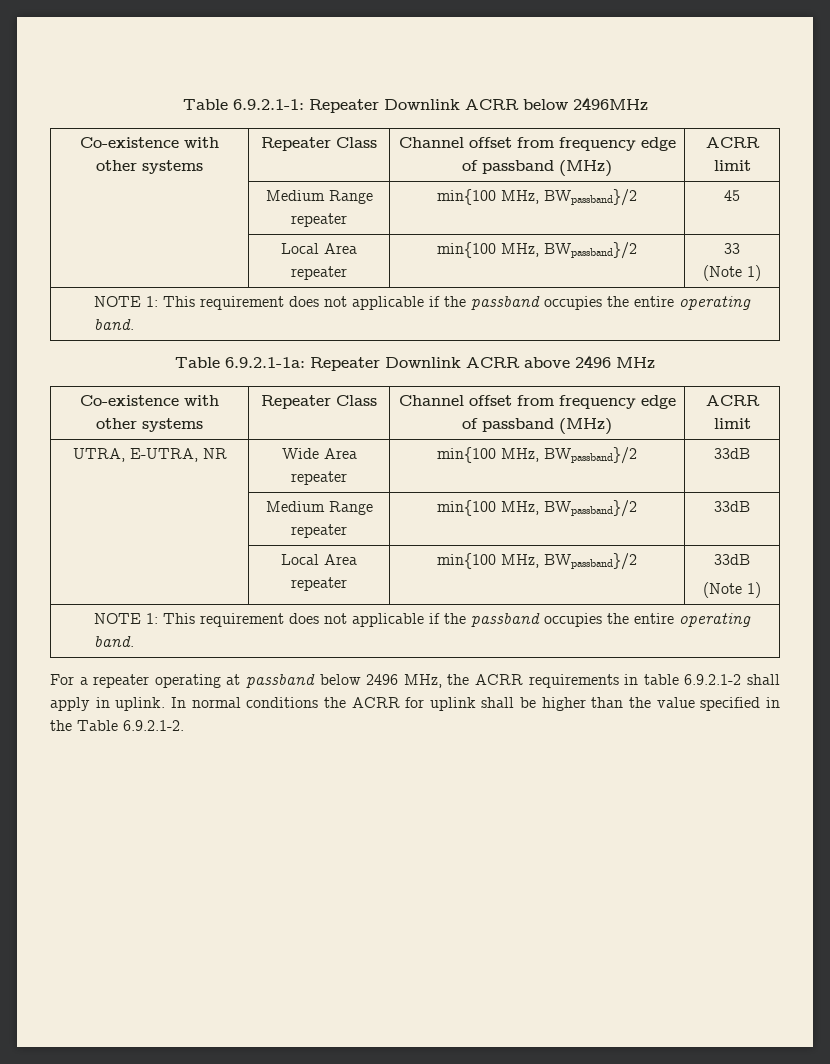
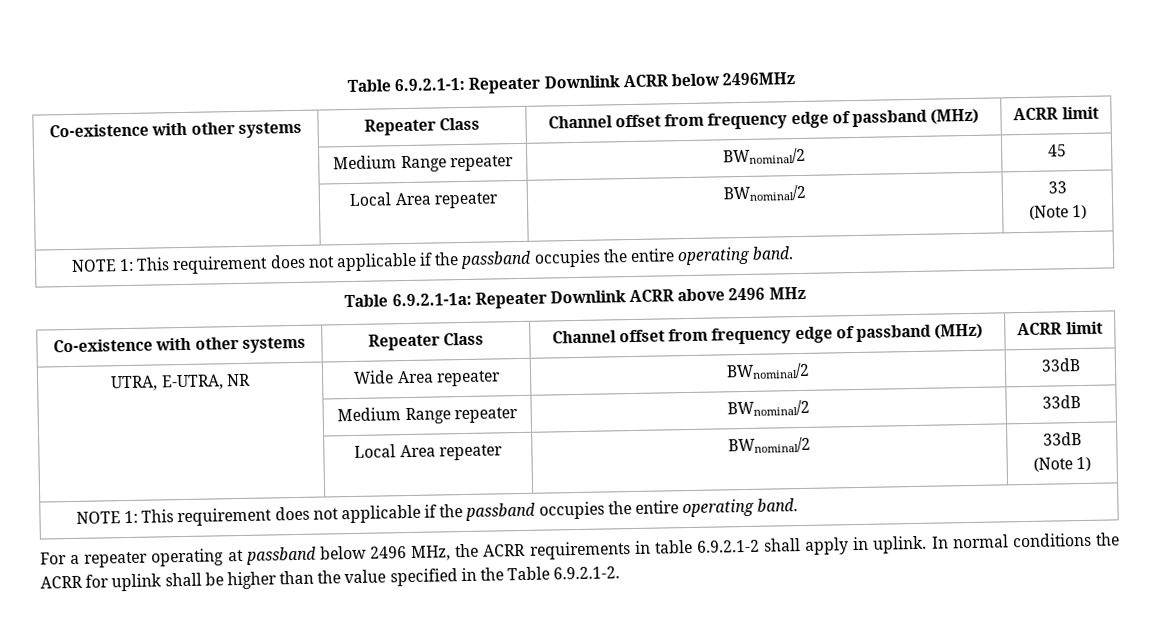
- | Medium Range repeater | min{100 MHz, BWpassband}/2 | 45
+ | Medium Range repeater | BWnominal/2 | 45
- | Local Area repeater | min{100 MHz, BWpassband}/2 | 33
+ | Local Area repeater | BWnominal/2 | 33
- UTRA, E-UTRA, NR | Wide Area repeater | min{100 MHz, BWpassband}/2 | 33dB
+ UTRA, E-UTRA, NR | Wide Area repeater | BWnominal/2 | 33dB
- | Medium Range repeater | min{100 MHz, BWpassband}/2 | 33dB
+ | Medium Range repeater | BWnominal/2 | 33dB
- | Local Area repeater | min{100 MHz, BWpassband}/2 | 33dB
+ | Local Area repeater | BWnominal/2 | 33dB

